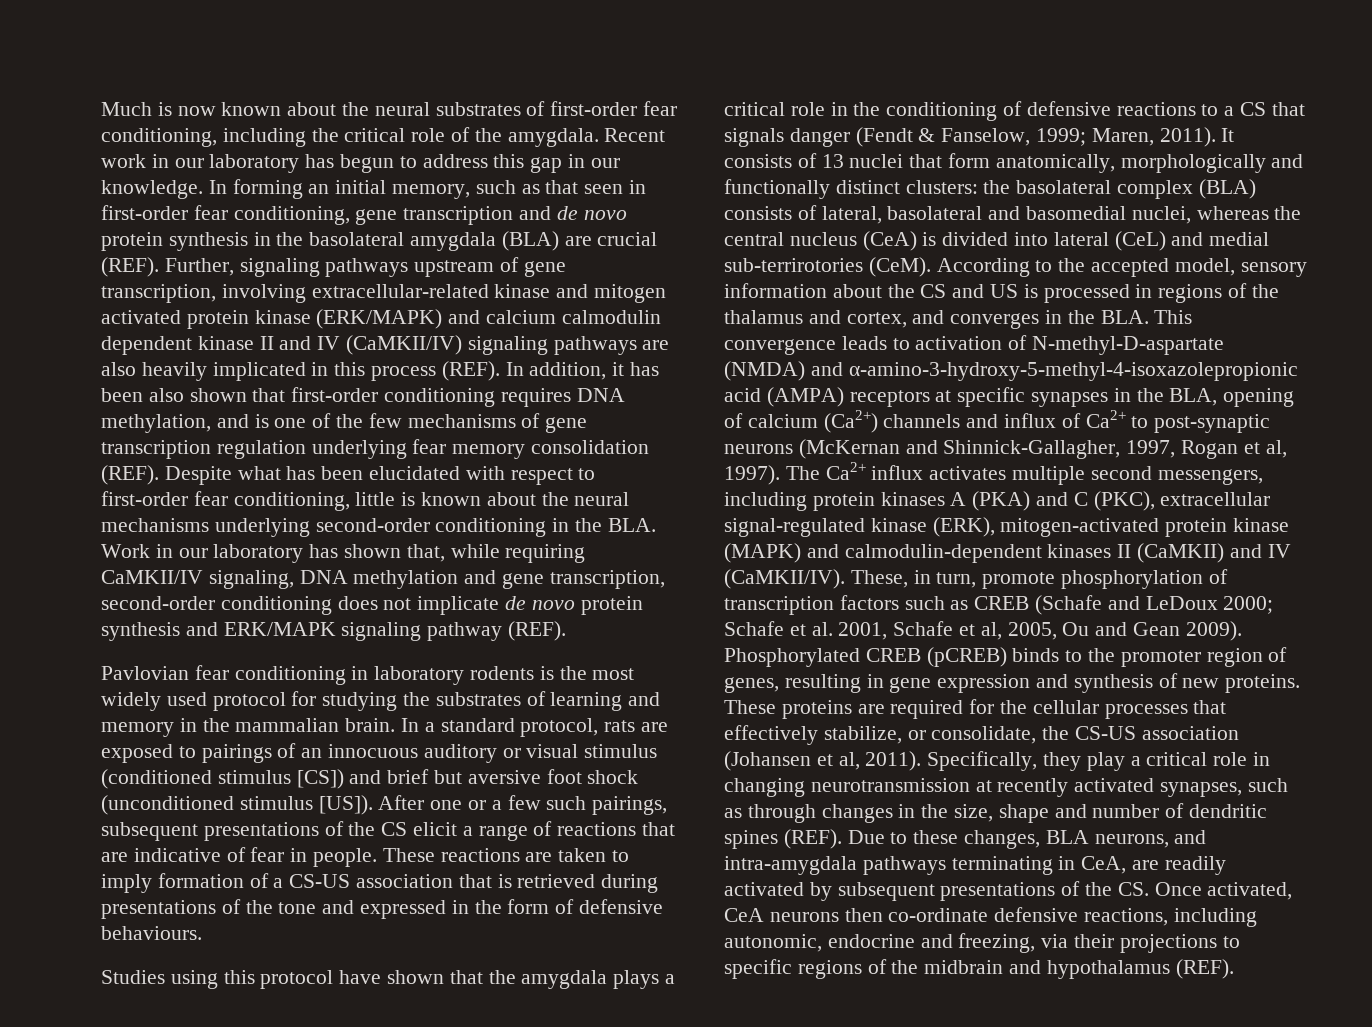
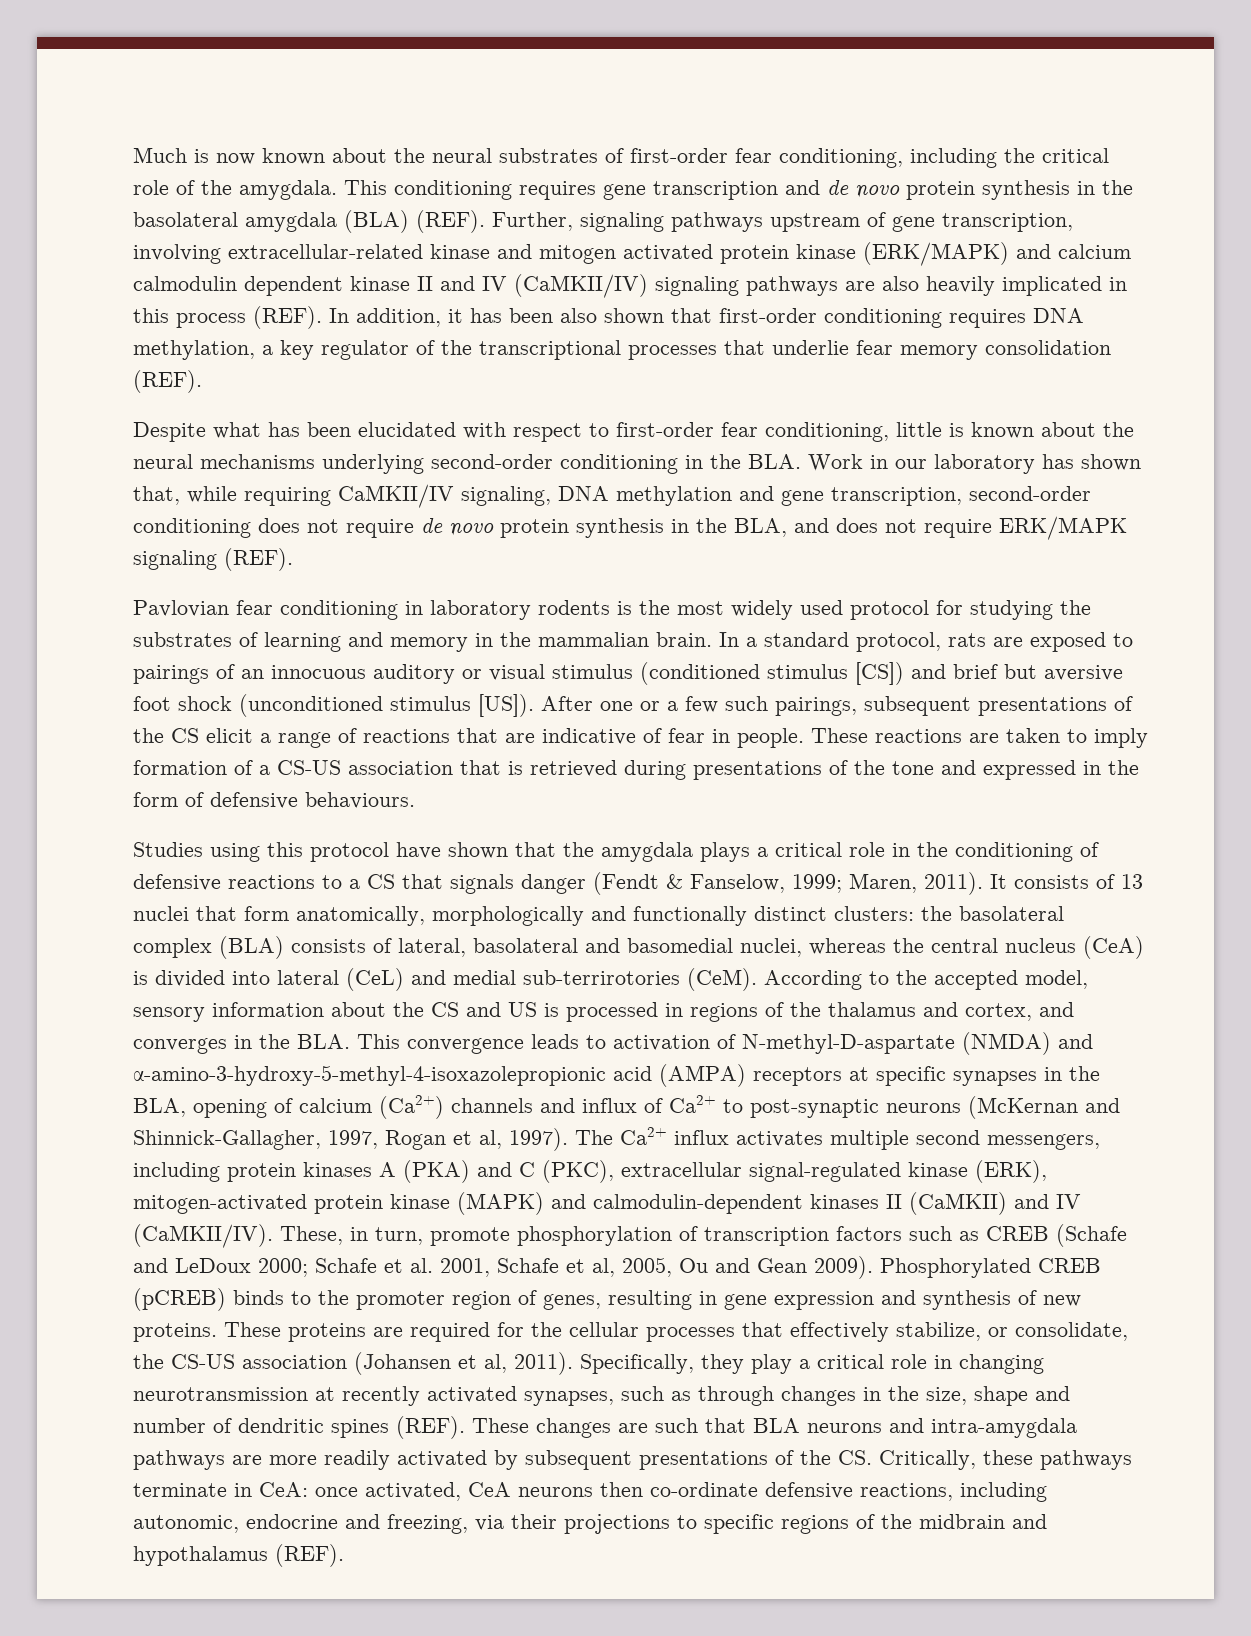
- Recent work in our laboratory has begun to address this gap in our knowledge. In forming an initial memory, such as that seen in first-order fear conditioning, gene transcription and de novo protein synthesis in the basolateral amygdala (BLA) are crucial (REF).
+ This conditioning requires gene transcription and de novo protein synthesis in the basolateral amygdala (BLA) (REF).
- In addition, it has been also shown that first-order conditioning requires DNA methylation, and is one of the few mechanisms of gene transcription regulation underlying fear memory consolidation (REF). Despite what has been elucidated with respect to first-order fear conditioning, little is known about the neural mechanisms underlying second-order conditioning in the BLA. Work in our laboratory has shown that, while requiring CaMKII/IV signaling, DNA methylation and gene transcription, second-order conditioning does not implicate de novo protein synthesis and ERK/MAPK signaling pathway (REF).
+ In addition, it has been also shown that first-order conditioning requires DNA methylation, a key regulator of the transcriptional processes that underlie fear memory consolidation (REF).
+ Despite what has been elucidated with respect to first-order fear conditioning, little is known about the neural mechanisms underlying second-order conditioning in the BLA. Work in our laboratory has shown that, while requiring CaMKII/IV signaling, DNA methylation and gene transcription, second-order conditioning does not require de novo protein synthesis in the BLA, and does not require ERK/MAPK signaling (REF).
- Due to these changes, BLA neurons, and intra-amygdala pathways terminating in CeA, are readily activated by subsequent presentations of the CS. Once activated, CeA neurons then co-ordinate defensive reactions, including autonomic, endocrine and freezing, via their projections to specific regions of the midbrain and hypothalamus (REF).
+ These changes are such that BLA neurons and intra-amygdala pathways are more readily activated by subsequent presentations of the CS. Critically, these pathways terminate in CeA: once activated, CeA neurons then co-ordinate defensive reactions, including autonomic, endocrine and freezing, via their projections to specific regions of the midbrain and hypothalamus (REF).

